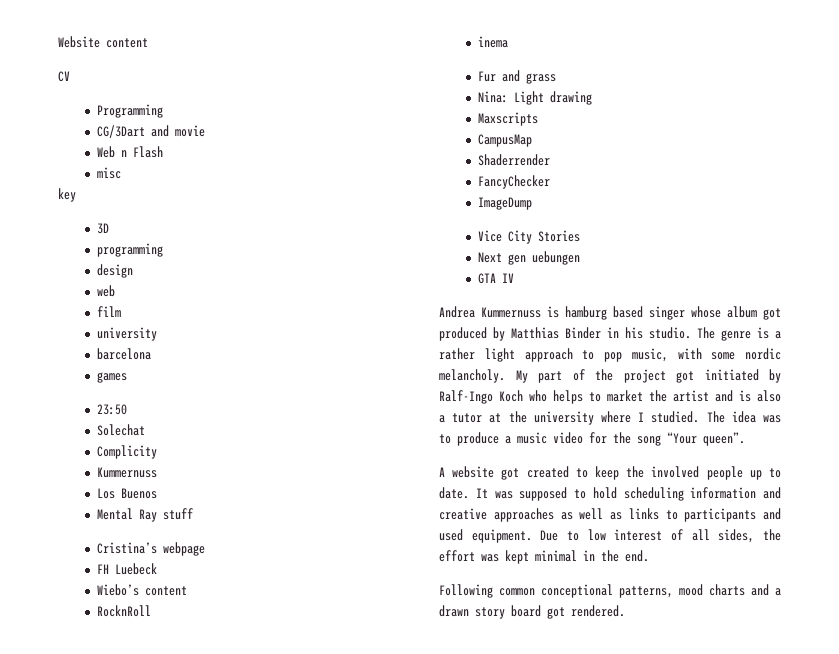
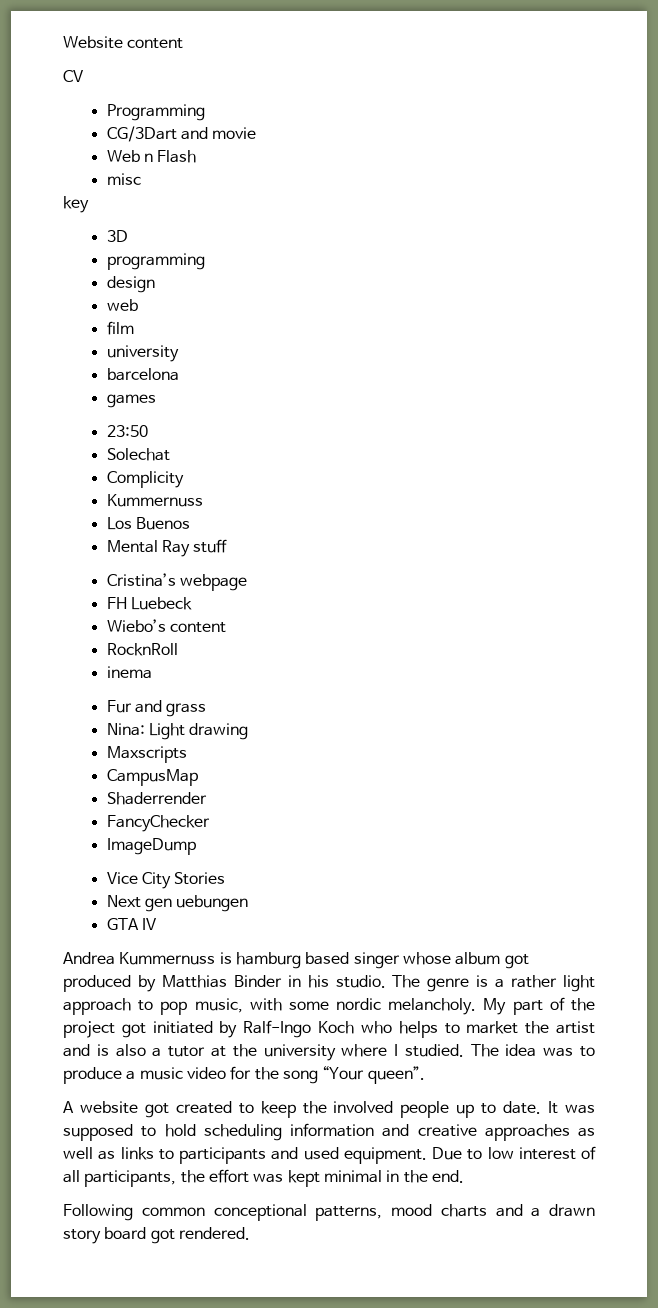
- Due to low interest of all sides, the effort was kept minimal in the end.
+ Due to low interest of all participants, the effort was kept minimal in the end.

